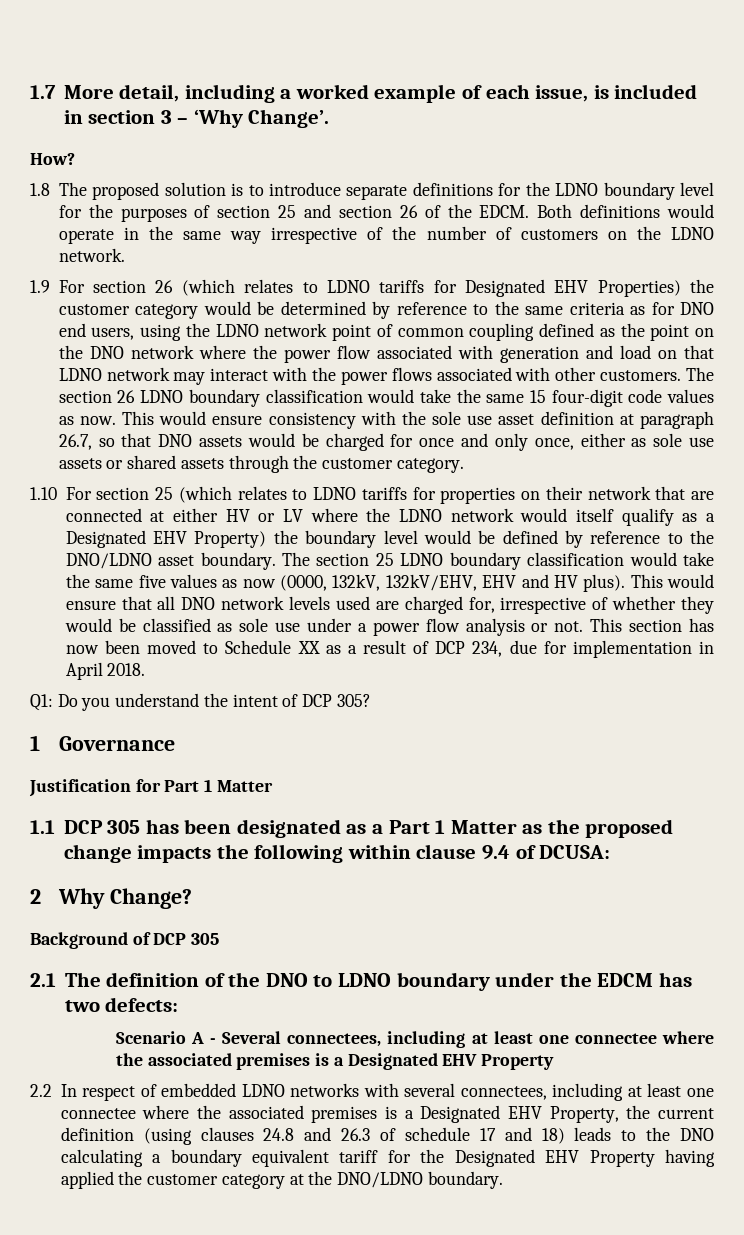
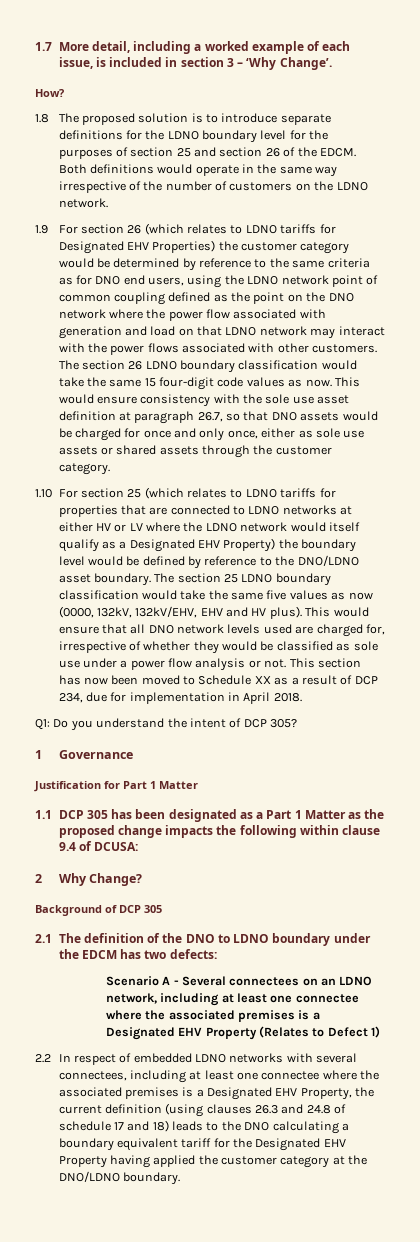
- 1.10 For section 25 (which relates to LDNO tariffs for properties on their network that are connected at either HV or LV where the LDNO network would itself qualify as a Designated EHV Property) the boundary level would be defined by reference to the DNO/LDNO asset boundary.
+ 1.10 For section 25 (which relates to LDNO tariffs for properties that are connected to LDNO networks at either HV or LV where the LDNO network would itself qualify as a Designated EHV Property) the boundary level would be defined by reference to the DNO/LDNO asset boundary.
- Scenario A - Several connectees, including at least one connectee where the associated premises is a Designated EHV Property
+ Scenario A - Several connectees on an LDNO network, including at least one connectee where the associated premises is a Designated EHV Property (Relates to Defect 1)
- 2.2 In respect of embedded LDNO networks with several connectees, including at least one connectee where the associated premises is a Designated EHV Property, the current definition (using clauses 24.8 and 26.3 of schedule 17 and 18) leads to the DNO calculating a boundary equivalent tariff for the Designated EHV Property having applied the customer category at the DNO/LDNO boundary.
+ 2.2 In respect of embedded LDNO networks with several connectees, including at least one connectee where the associated premises is a Designated EHV Property, the current definition (using clauses 26.3 and 24.8 of schedule 17 and 18) leads to the DNO calculating a boundary equivalent tariff for the Designated EHV Property having applied the customer category at the DNO/LDNO boundary.

